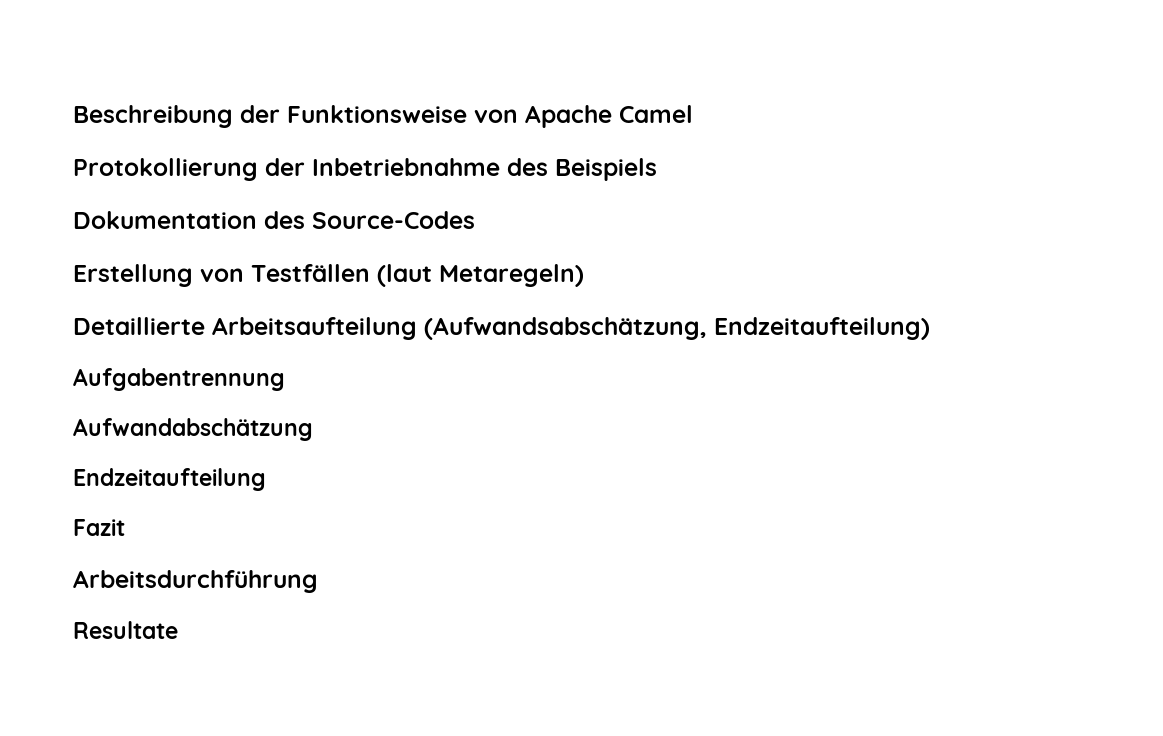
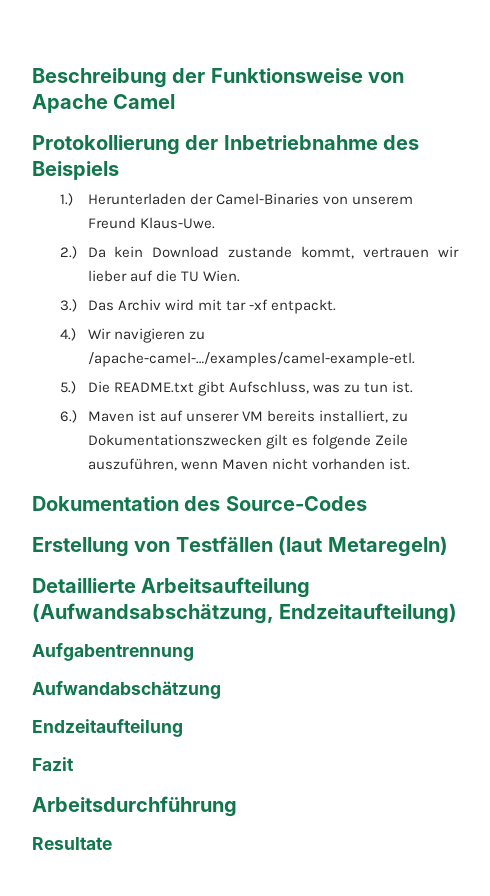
+ 1.) Herunterladen der Camel-Binaries von unserem Freund Klaus-Uwe.
+ 2.) Da kein Download zustande kommt, vertrauen wir lieber auf die TU Wien.
+ 3.) Das Archiv wird mit tar -xf entpackt.
+ 4.) Wir navigieren zu /apache-camel-…/examples/camel-example-etl.
+ 5.) Die README.txt gibt Aufschluss, was zu tun ist.
+ 6.) Maven ist auf unserer VM bereits installiert, zu Dokumentationszwecken gilt es folgende Zeile auszuführen, wenn Maven nicht vorhanden ist.

